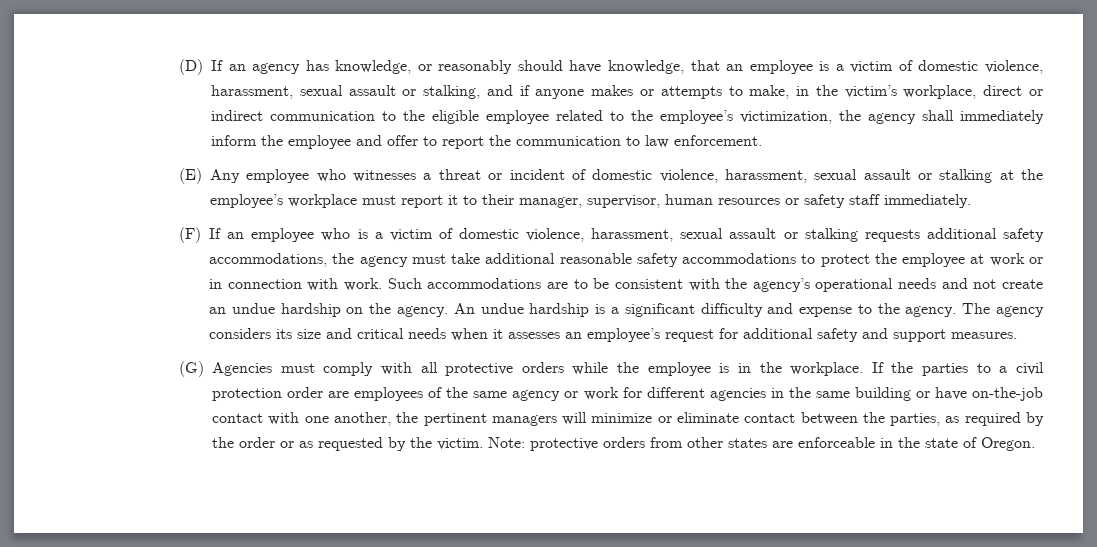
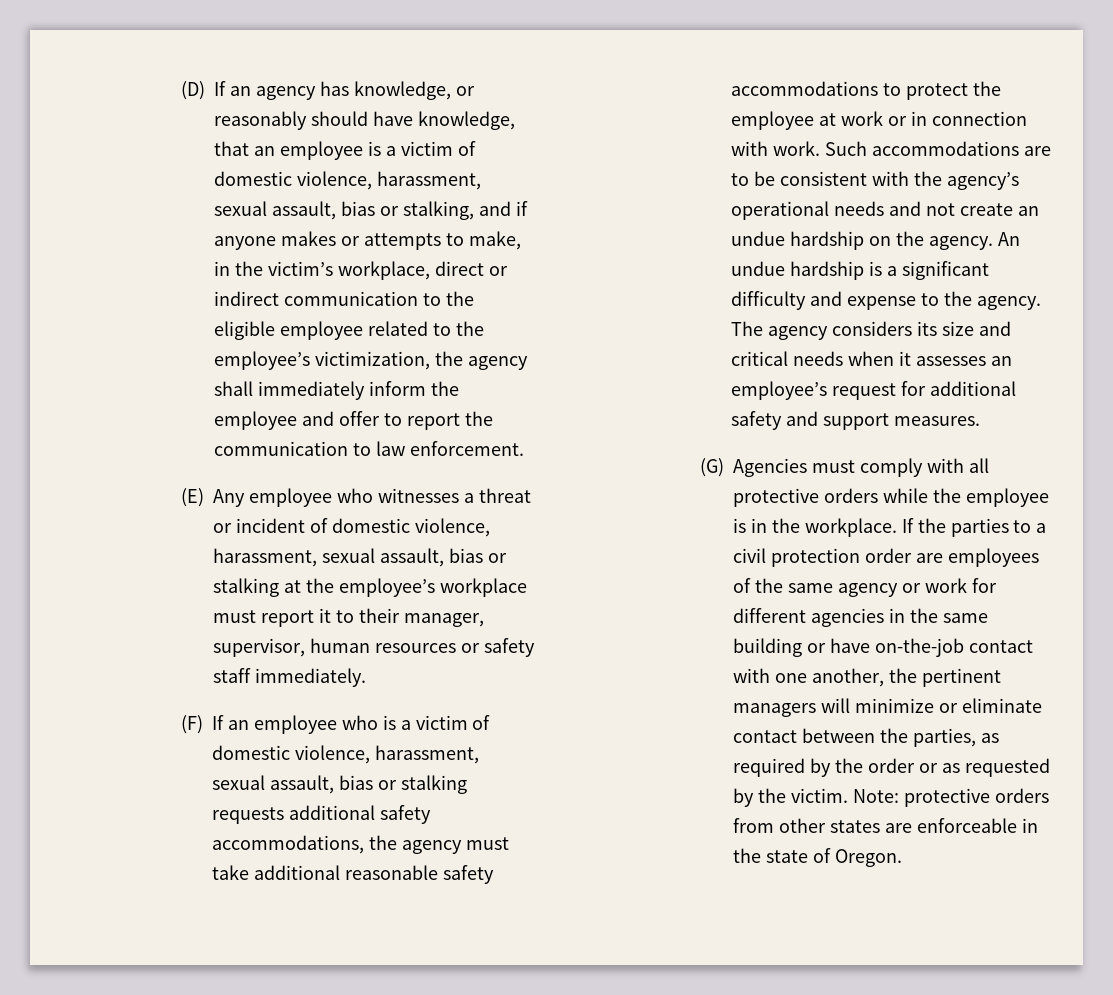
- (D) If an agency has knowledge, or reasonably should have knowledge, that an employee is a victim of domestic violence, harassment, sexual assault or stalking, and if anyone makes or attempts to make, in the victim’s workplace, direct or indirect communication to the eligible employee related to the employee’s victimization, the agency shall immediately inform the employee and offer to report the communication to law enforcement.
+ (D) If an agency has knowledge, or reasonably should have knowledge, that an employee is a victim of domestic violence, harassment, sexual assault, bias or stalking, and if anyone makes or attempts to make, in the victim’s workplace, direct or indirect communication to the eligible employee related to the employee’s victimization, the agency shall immediately inform the employee and offer to report the communication to law enforcement.
- (E) Any employee who witnesses a threat or incident of domestic violence, harassment, sexual assault or stalking at the employee’s workplace must report it to their manager, supervisor, human resources or safety staff immediately.
+ (E) Any employee who witnesses a threat or incident of domestic violence, harassment, sexual assault, bias or stalking at the employee’s workplace must report it to their manager, supervisor, human resources or safety staff immediately.
- (F) If an employee who is a victim of domestic violence, harassment, sexual assault or stalking requests additional safety accommodations, the agency must take additional reasonable safety accommodations to protect the employee at work or in connection with work.
+ (F) If an employee who is a victim of domestic violence, harassment, sexual assault, bias or stalking requests additional safety accommodations, the agency must take additional reasonable safety accommodations to protect the employee at work or in connection with work.

